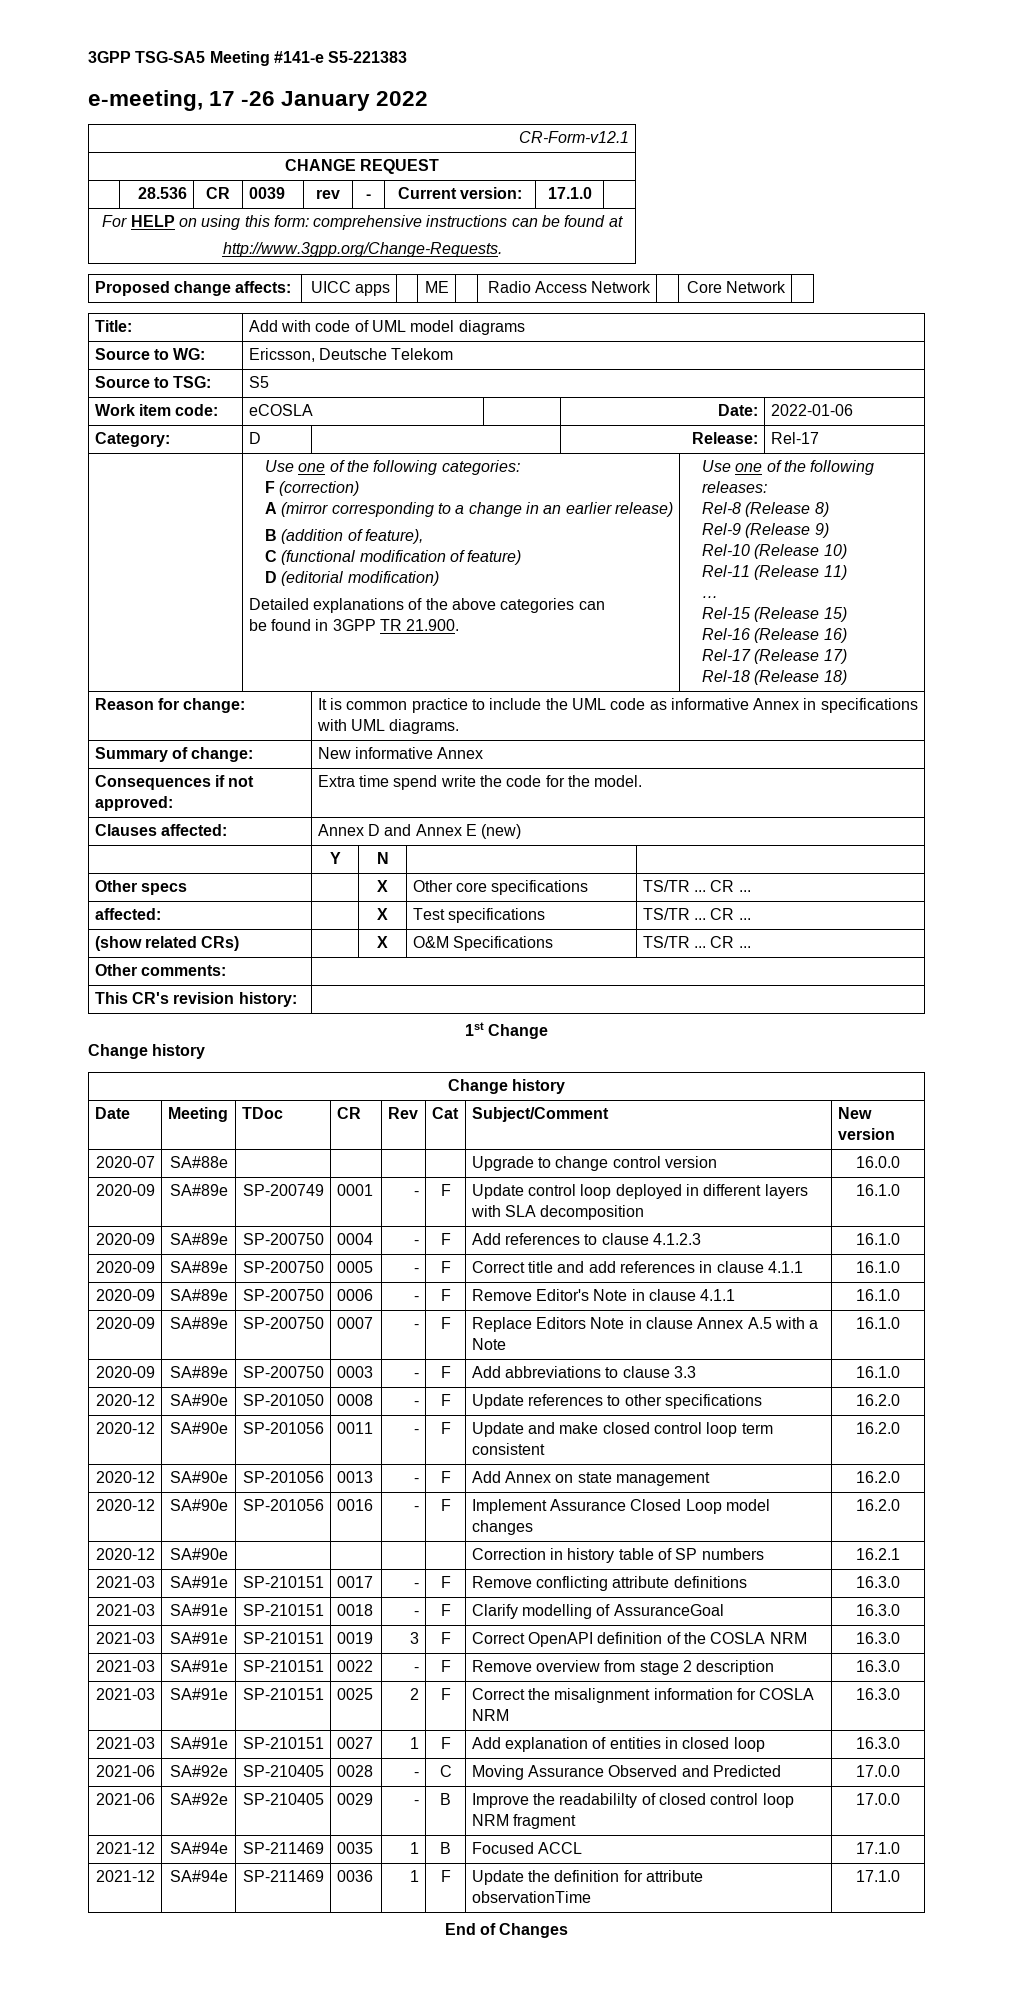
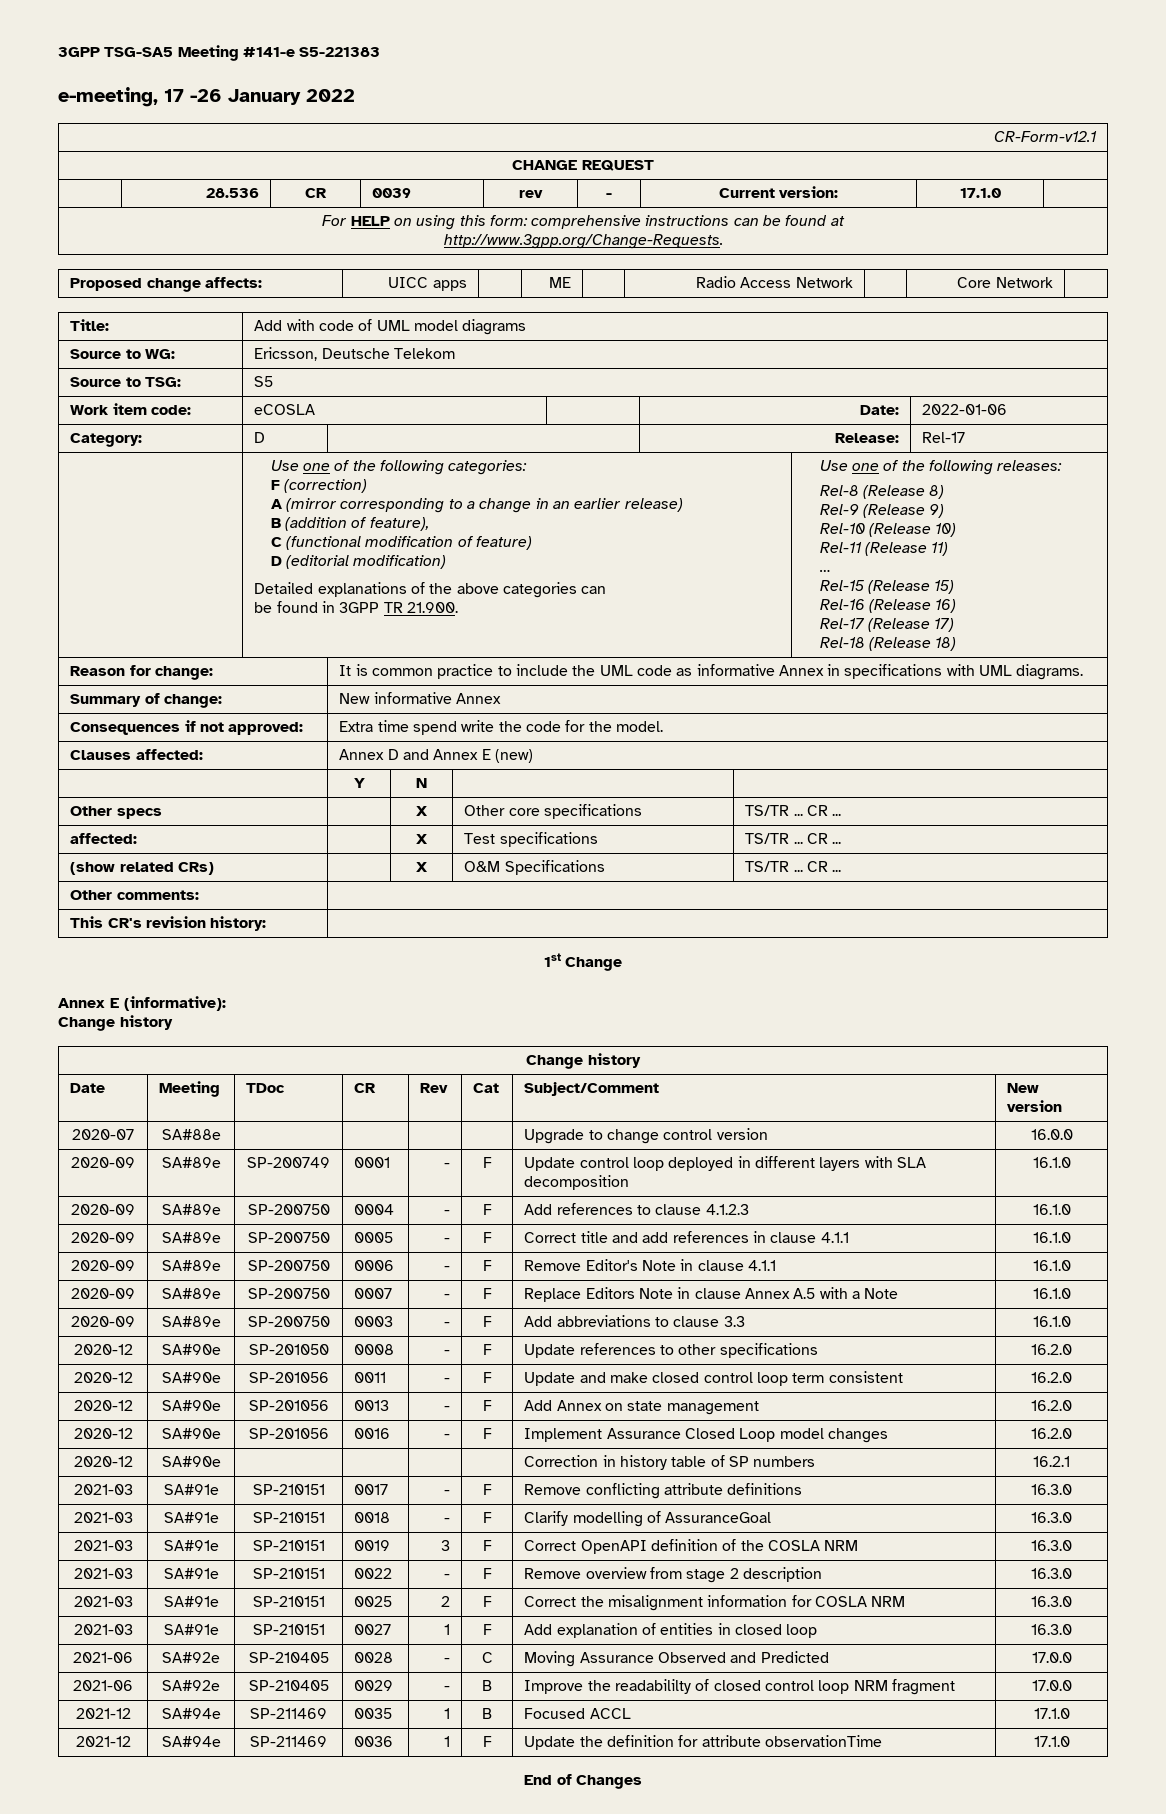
+ Annex E (informative):

